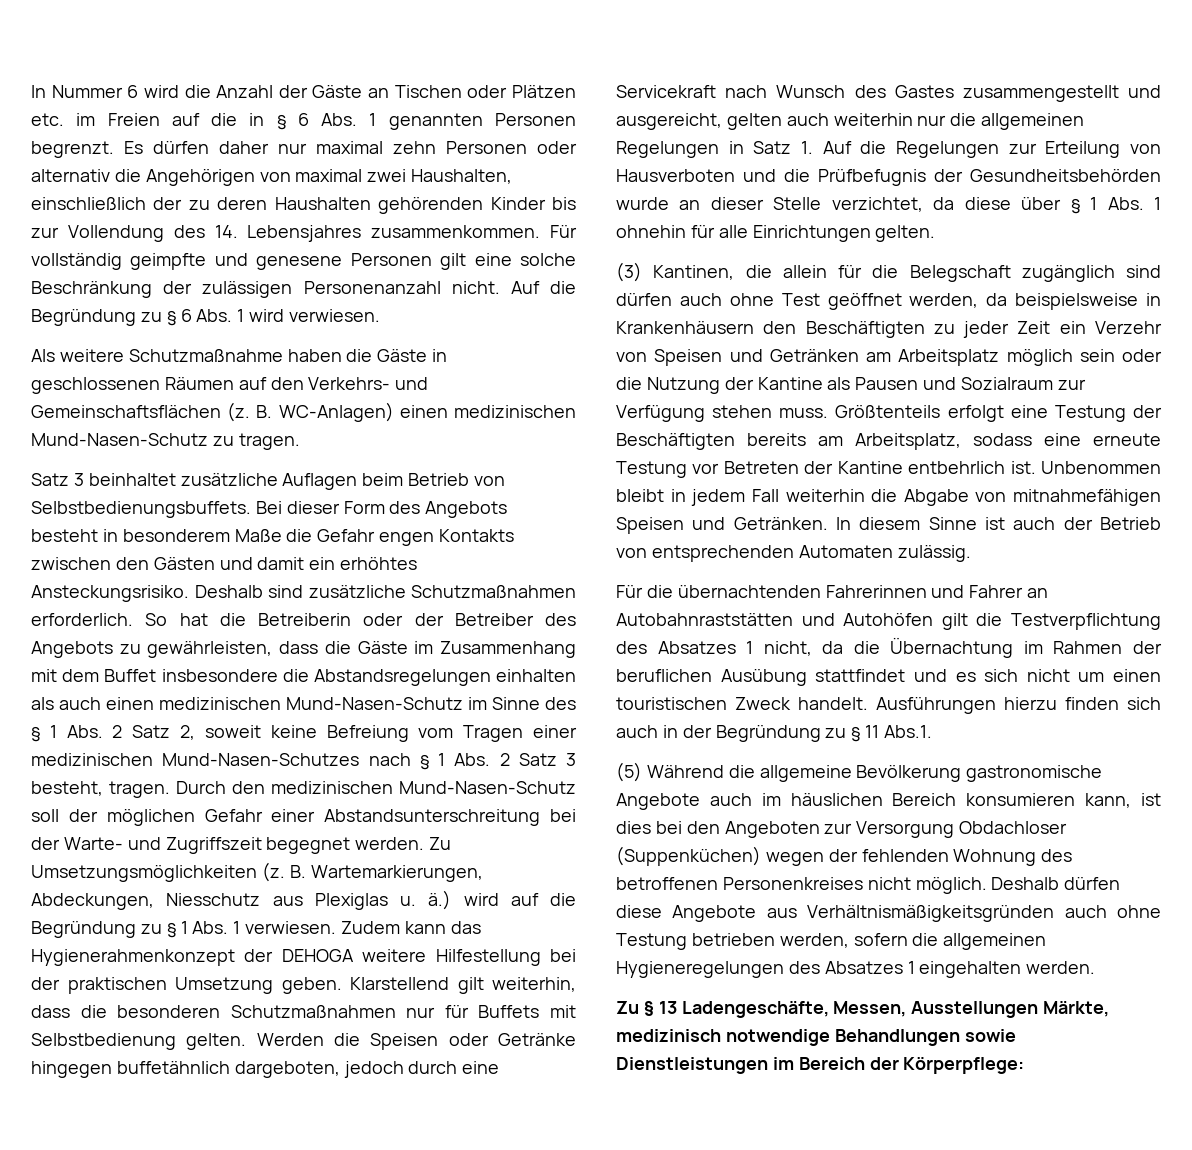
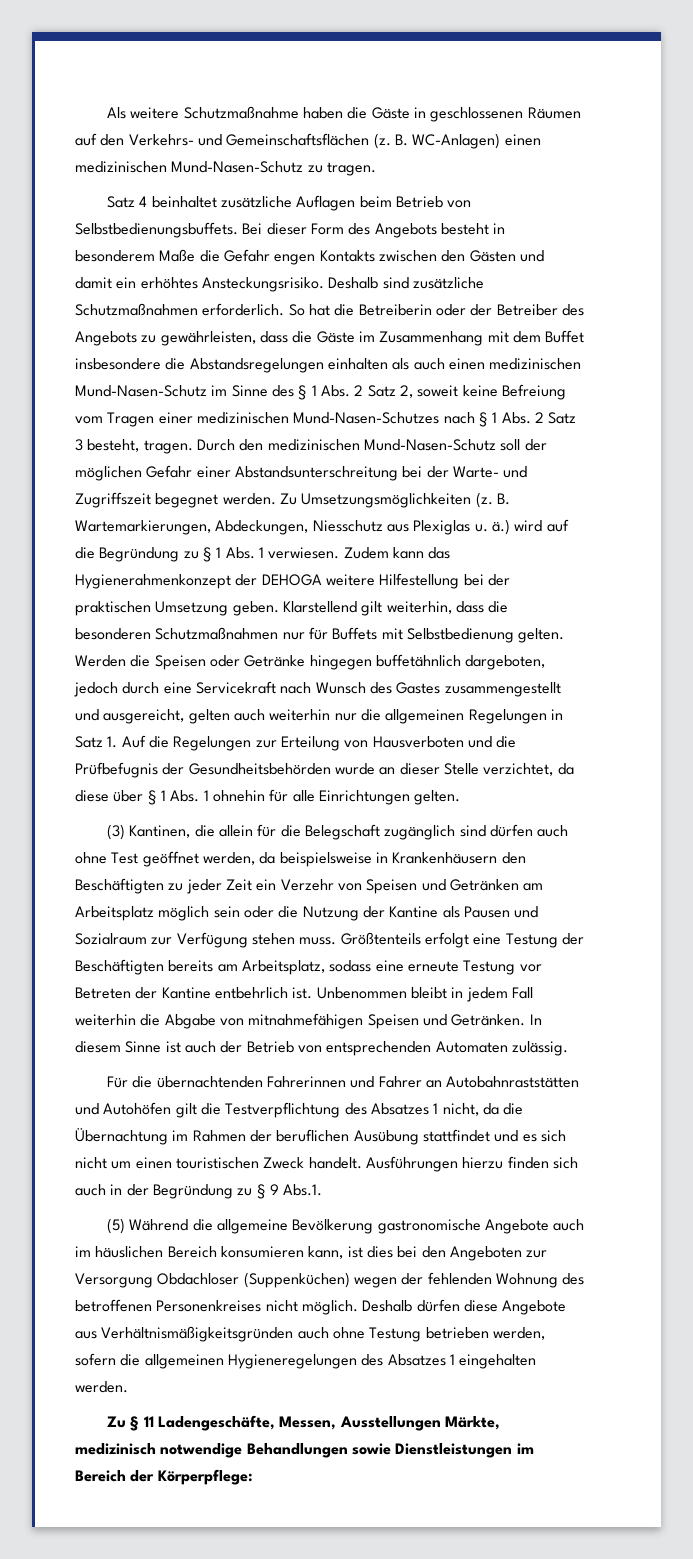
- In Nummer 6 wird die Anzahl der Gäste an Tischen oder Plätzen etc. im Freien auf die in § 6 Abs. 1 genannten Personen begrenzt. Es dürfen daher nur maximal zehn Personen oder alternativ die Angehörigen von maximal zwei Haushalten, einschließlich der zu deren Haushalten gehörenden Kinder bis zur Vollendung des 14. Lebensjahres zusammenkommen. Für vollständig geimpfte und genesene Personen gilt eine solche Beschränkung der zulässigen Personenanzahl nicht. Auf die Begründung zu § 6 Abs. 1 wird verwiesen.
- Satz 3 beinhaltet zusätzliche Auflagen beim Betrieb von Selbstbedienungsbuffets.
+ Satz 4 beinhaltet zusätzliche Auflagen beim Betrieb von Selbstbedienungsbuffets.
- Ausführungen hierzu finden sich auch in der Begründung zu § 11 Abs.1.
+ Ausführungen hierzu finden sich auch in der Begründung zu § 9 Abs.1.
- Zu § 13 Ladengeschäfte, Messen, Ausstellungen Märkte, medizinisch notwendige Behandlungen sowie Dienstleistungen im Bereich der Körperpflege:
+ Zu § 11 Ladengeschäfte, Messen, Ausstellungen Märkte, medizinisch notwendige Behandlungen sowie Dienstleistungen im Bereich der Körperpflege:

